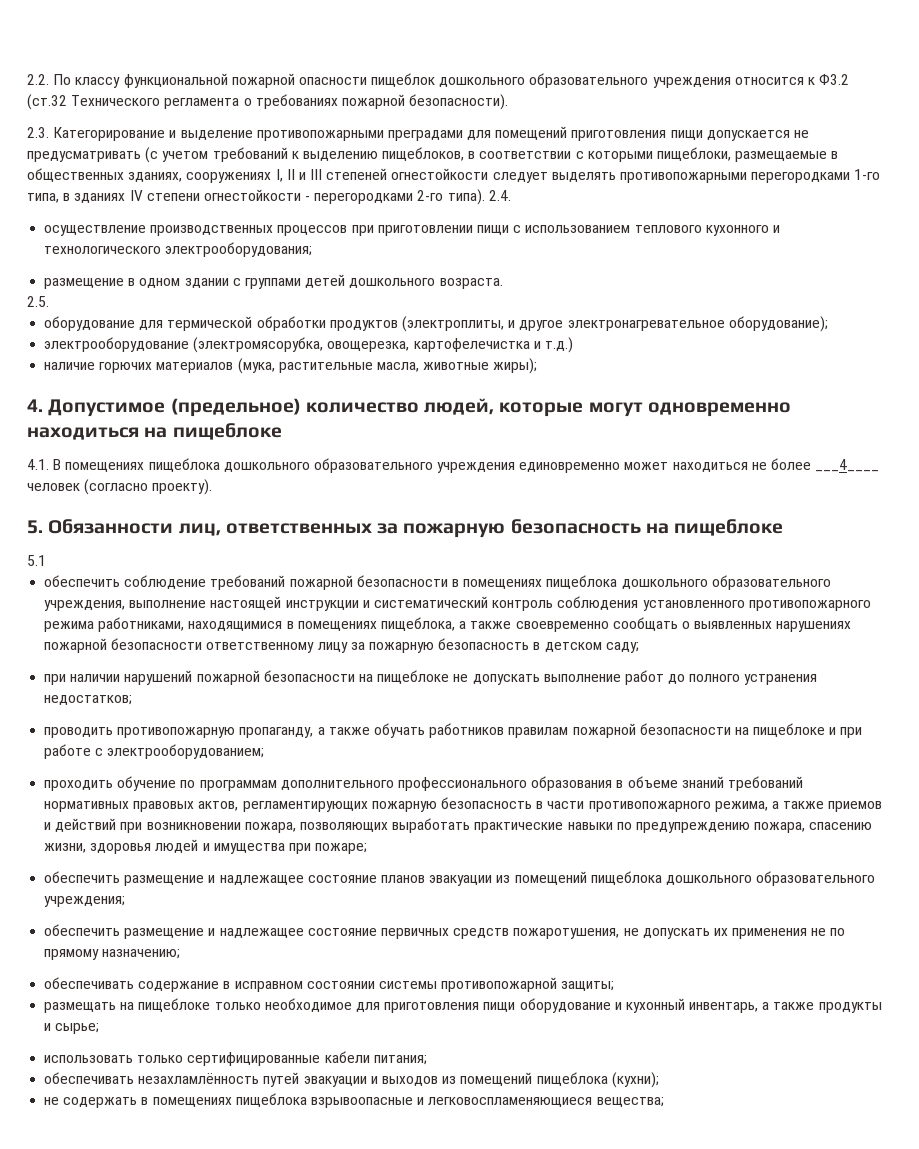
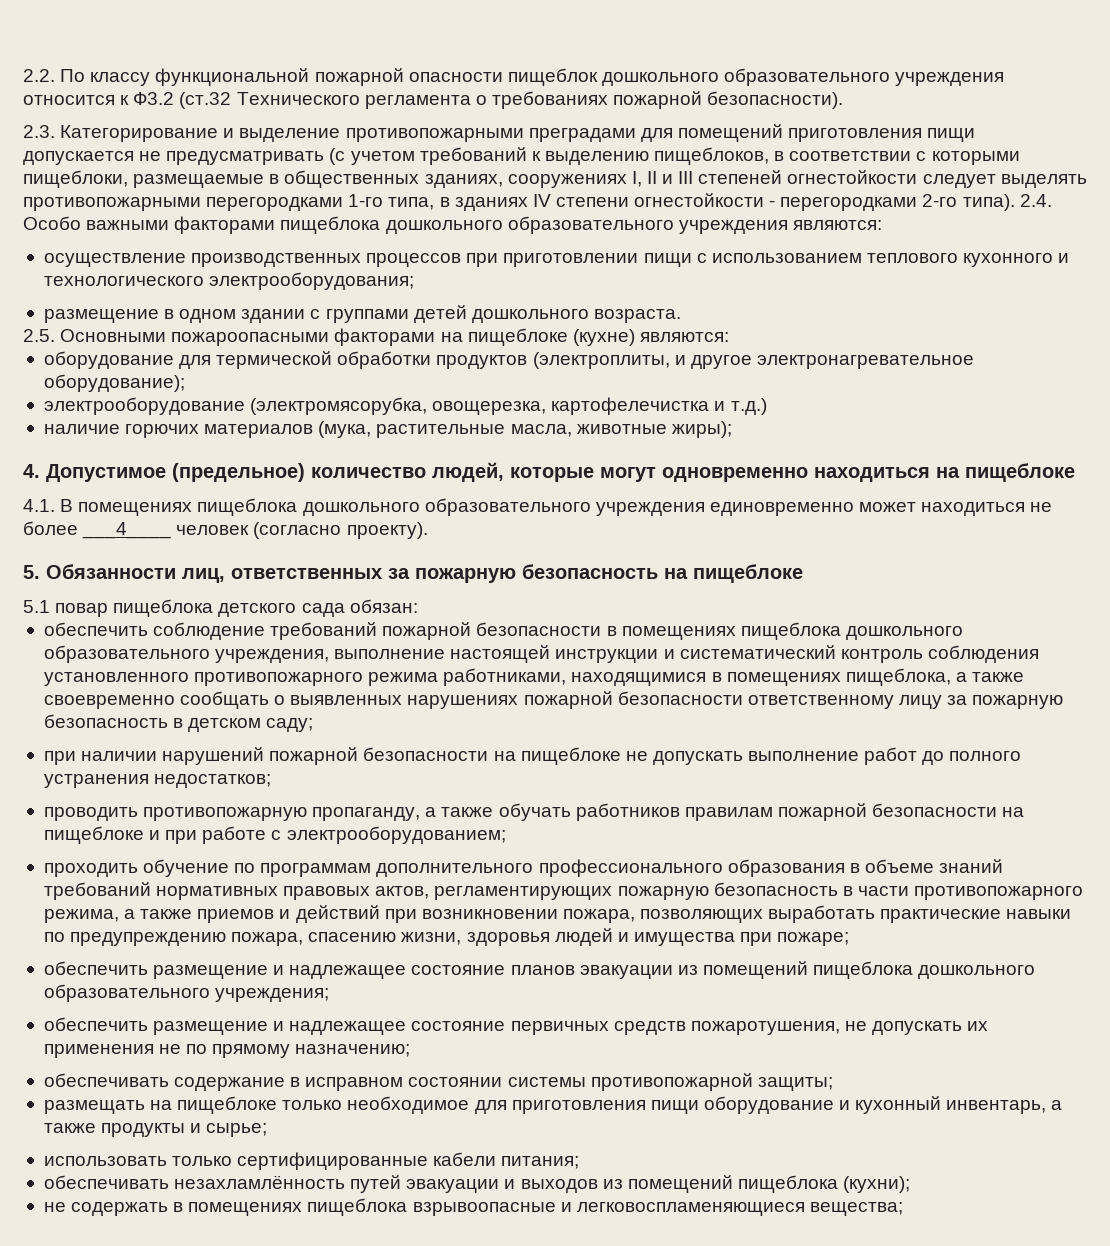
- 2.4.
+ 2.4. Особо важными факторами пищеблока дошкольного образовательного учреждения являются:
- 2.5.
+ 2.5. Основными пожароопасными факторами на пищеблоке (кухне) являются:
- 5.1
+ 5.1 повар пищеблока детского сада обязан:

